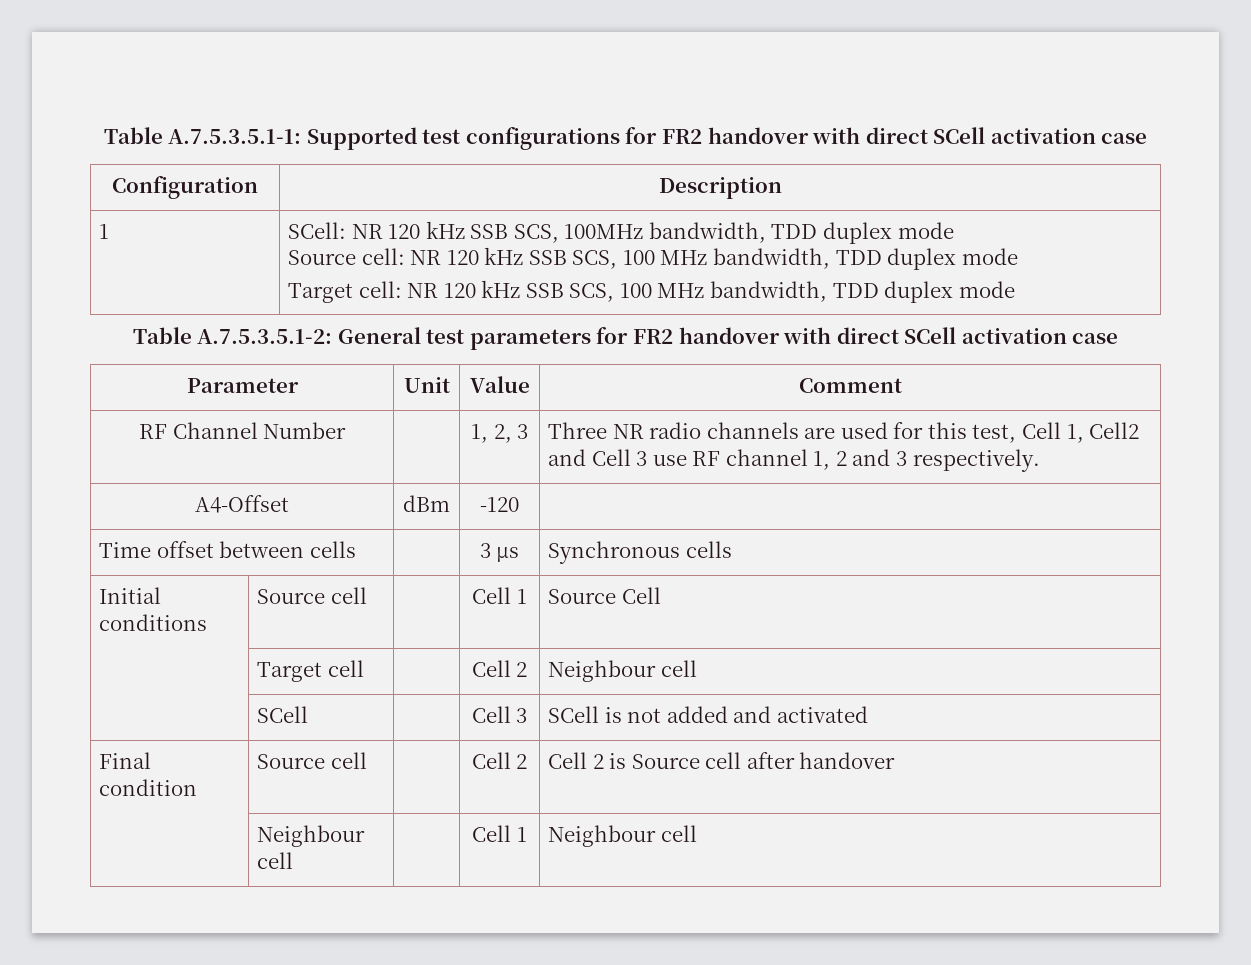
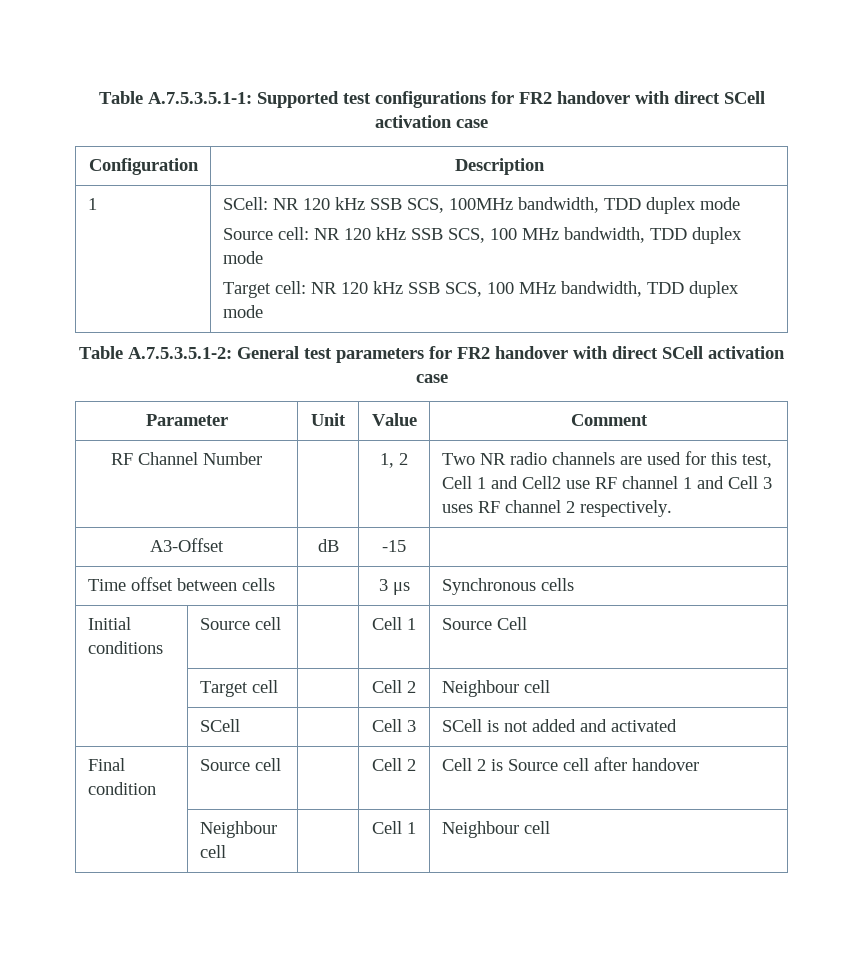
- RF Channel Number | | 1, 2, 3 | Three NR radio channels are used for this test, Cell 1, Cell2 and Cell 3 use RF channel 1, 2 and 3 respectively.
- A4-Offset | dBm | -120 |
+ RF Channel Number | | 1, 2 | Two NR radio channels are used for this test, Cell 1 and Cell2 use RF channel 1 and Cell 3 uses RF channel 2 respectively.
+ A3-Offset | dB | -15 |

